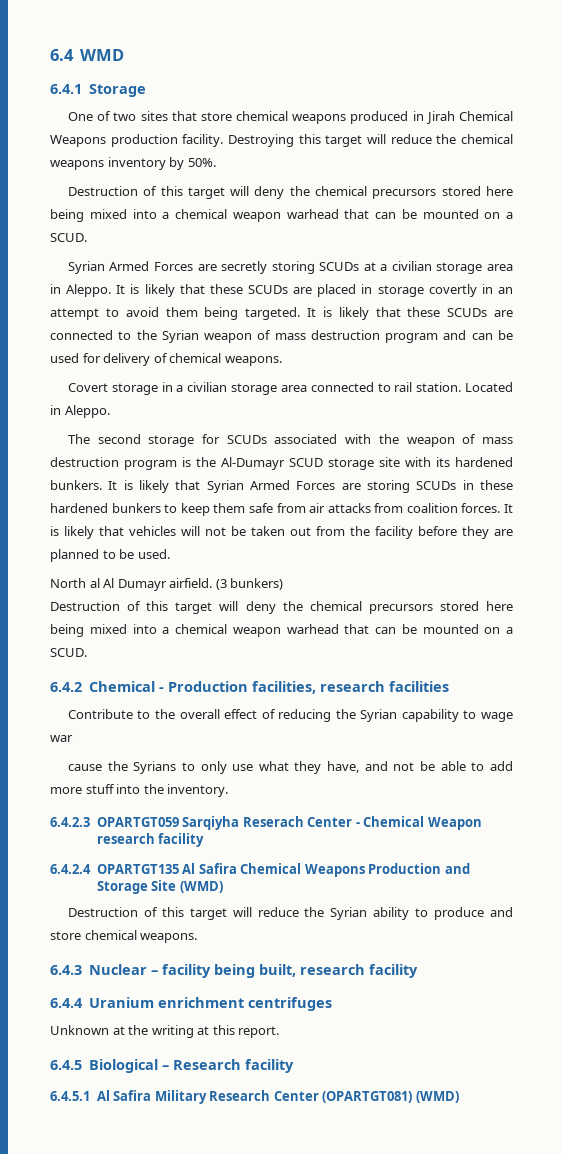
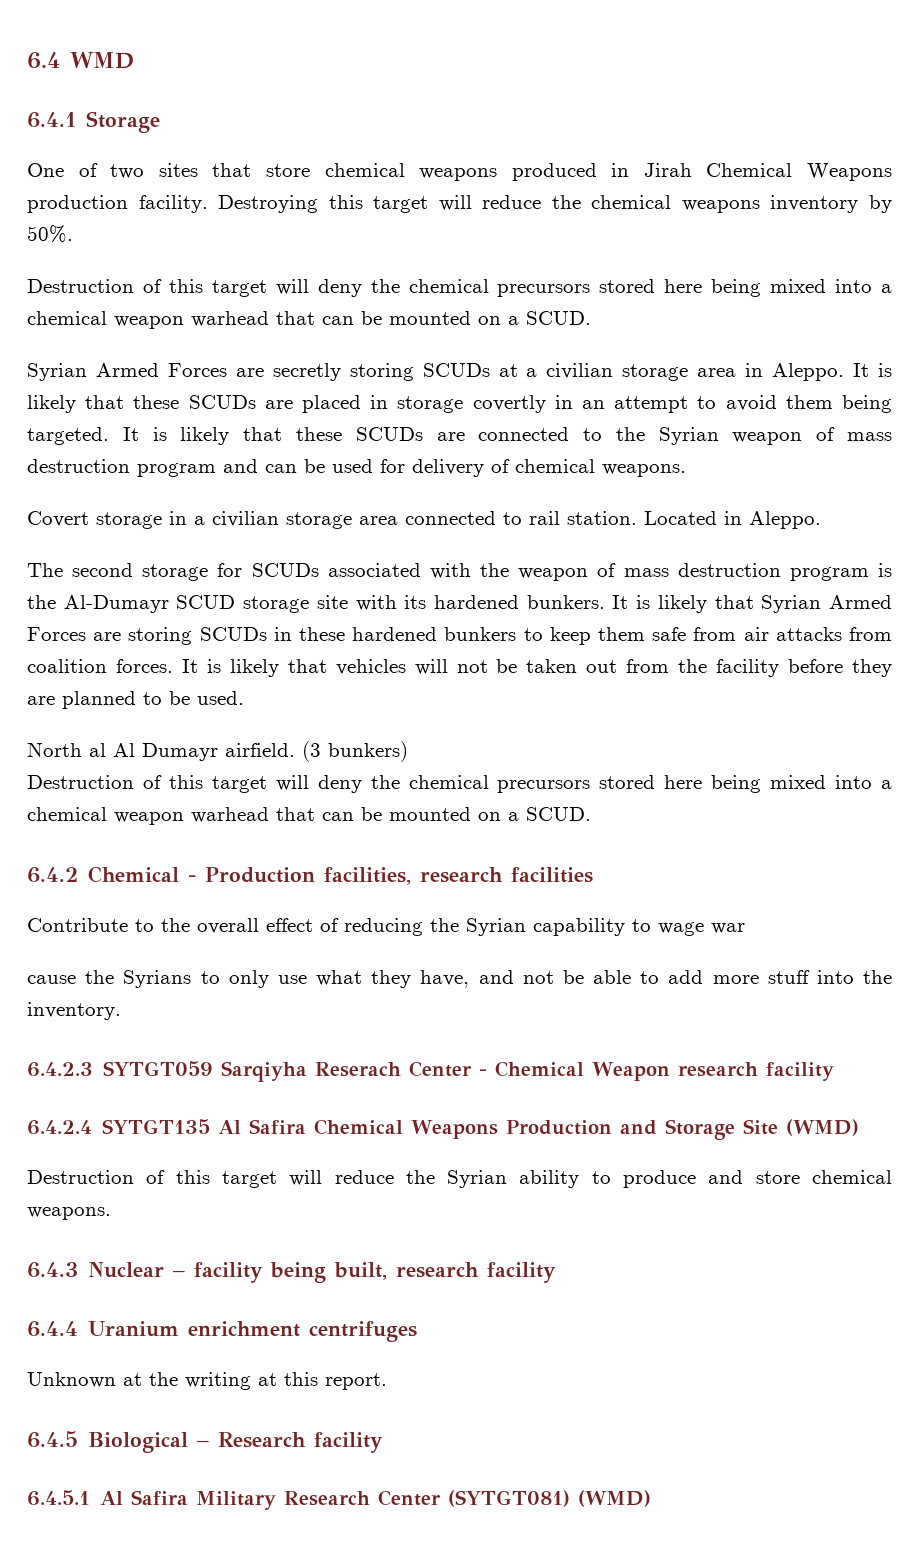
- 6.4.2.3 OPARTGT059 Sarqiyha Reserach Center - Chemical Weapon research facility
+ 6.4.2.3 SYTGT059 Sarqiyha Reserach Center - Chemical Weapon research facility
- 6.4.2.4 OPARTGT135 Al Safira Chemical Weapons Production and Storage Site (WMD)
+ 6.4.2.4 SYTGT135 Al Safira Chemical Weapons Production and Storage Site (WMD)
- 6.4.5.1 Al Safira Military Research Center (OPARTGT081) (WMD)
+ 6.4.5.1 Al Safira Military Research Center (SYTGT081) (WMD)

